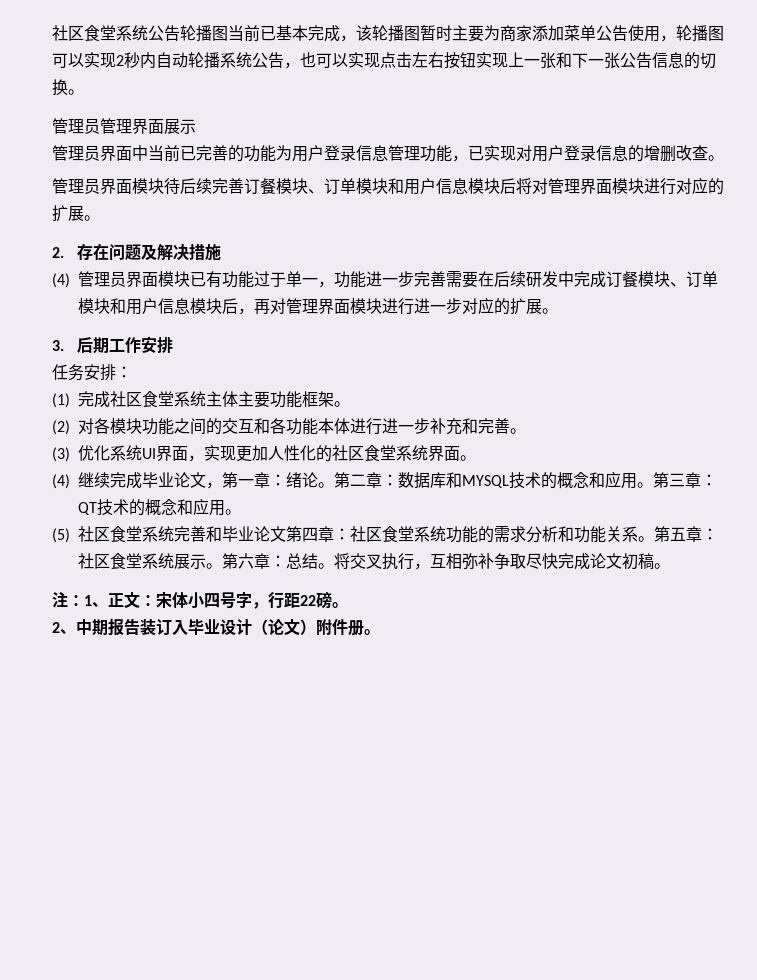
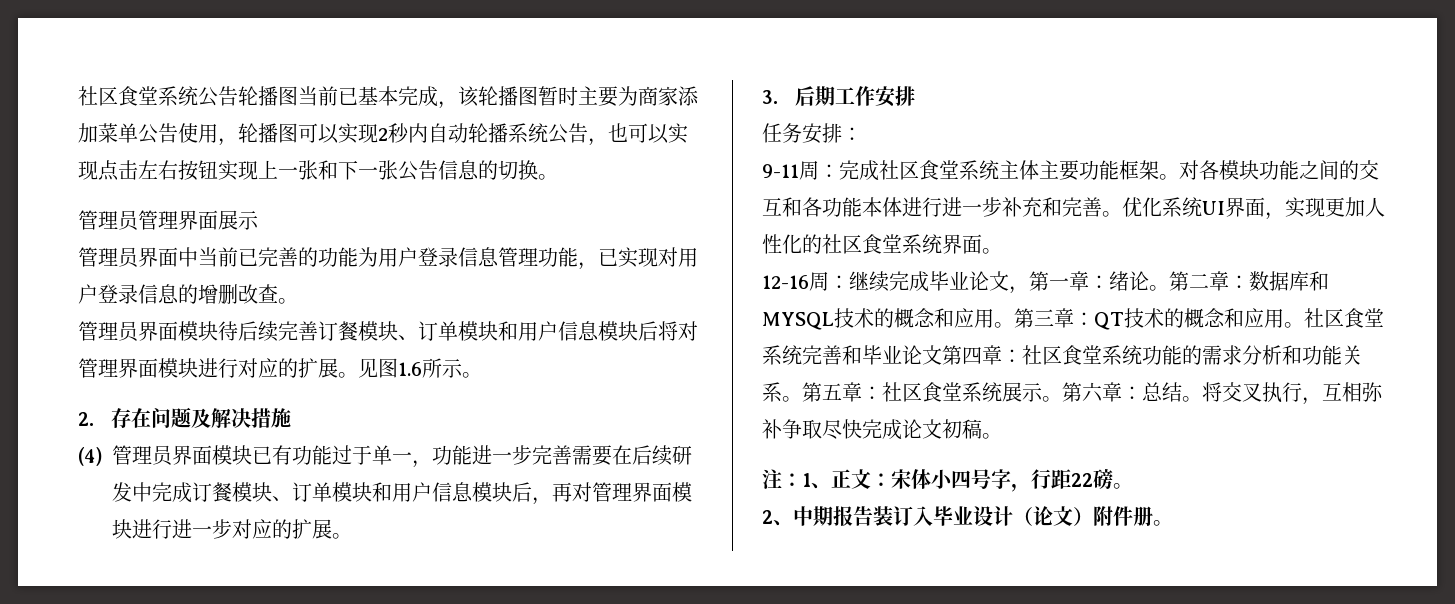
+ 见图1.6所示。
- (1)完成社区食堂系统主体主要功能框架。
- (2)对各模块功能之间的交互和各功能本体进行进一步补充和完善。
- (3)优化系统UI界面，实现更加人性化的社区食堂系统界面。
+ 9-11周：完成社区食堂系统主体主要功能框架。对各模块功能之间的交互和各功能本体进行进一步补充和完善。优化系统UI界面，实现更加人性化的社区食堂系统界面。
- (4)继续完成毕业论文，第一章：绪论。
+ 12-16周：继续完成毕业论文，第一章：绪论。
- 第三章：QT技术的概念和应用。
- (5)社区食堂系统完善和毕业论文第四章：社区食堂系统功能的需求分析和功能关系。
+ 第三章：QT技术的概念和应用。社区食堂系统完善和毕业论文第四章：社区食堂系统功能的需求分析和功能关系。

